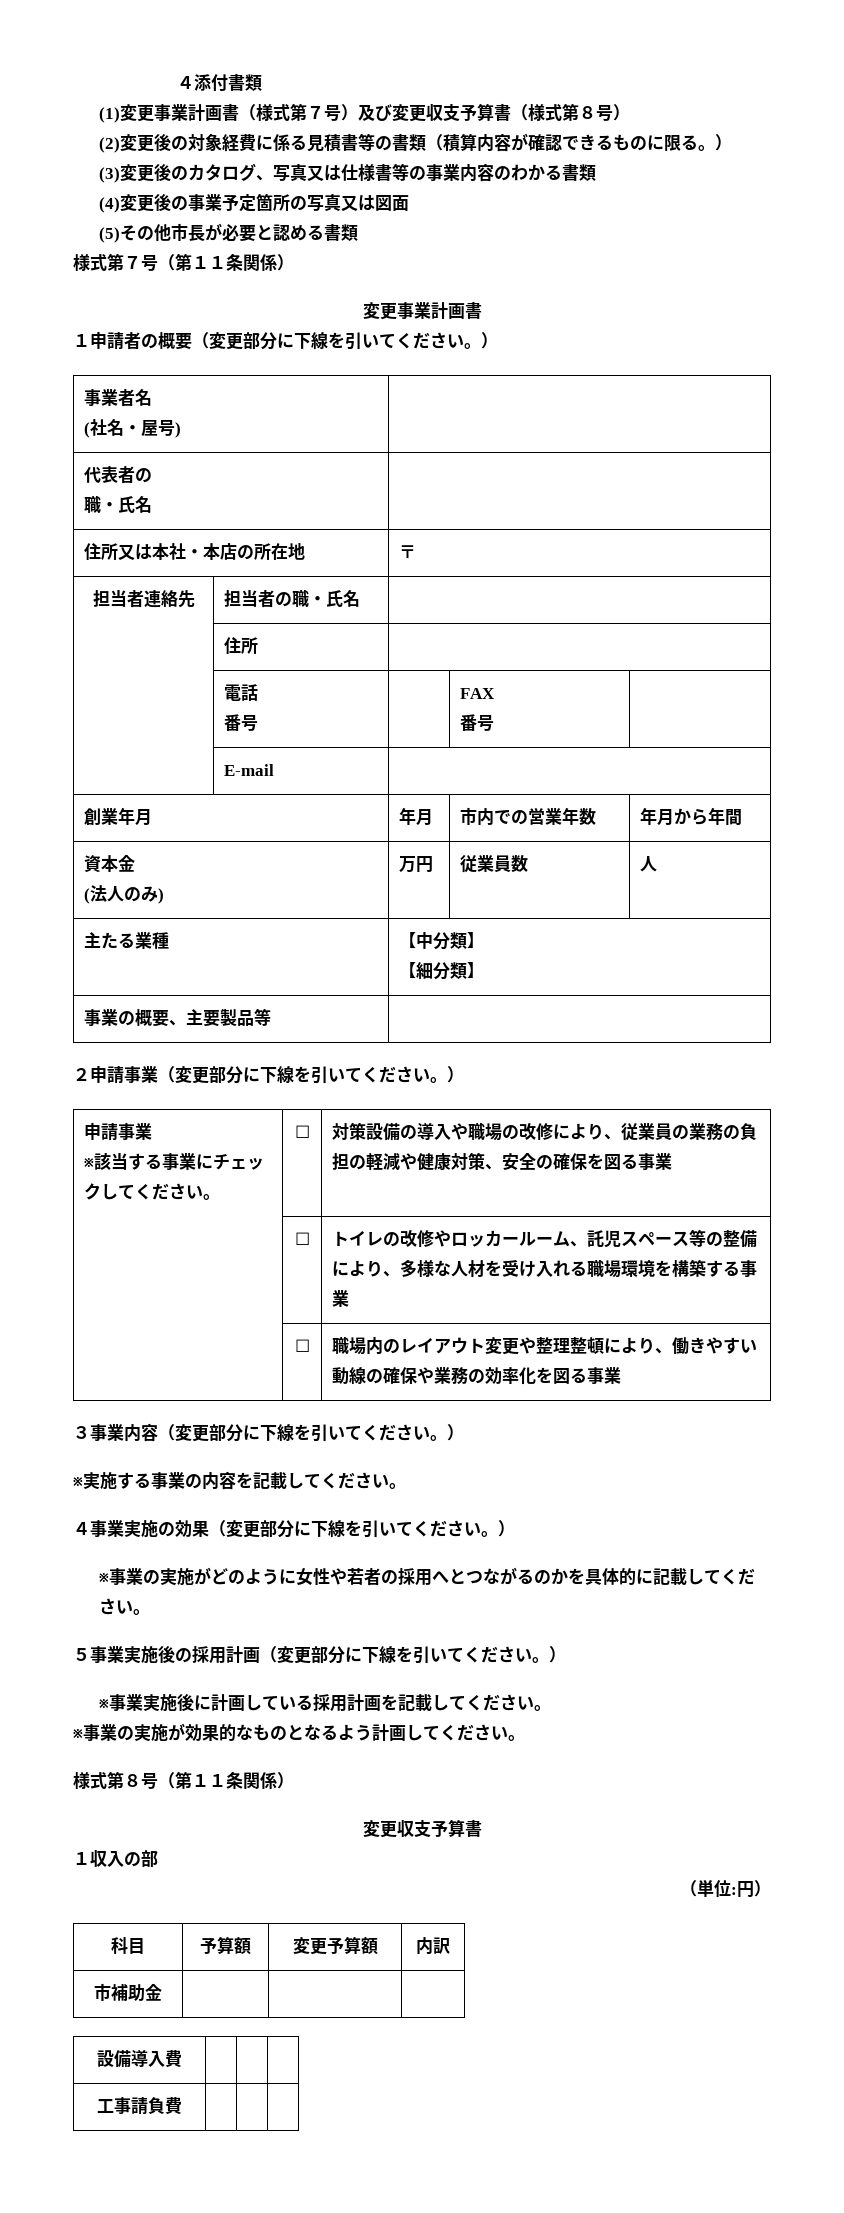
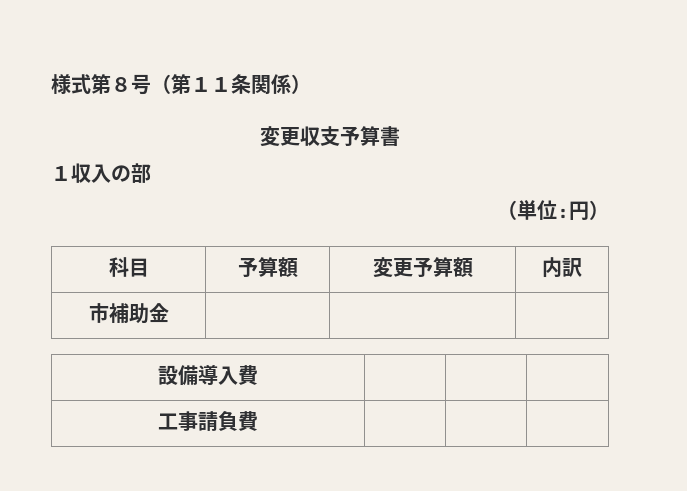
- ４添付書類
- (1)変更事業計画書（様式第７号）及び変更収支予算書（様式第８号）
- (2)変更後の対象経費に係る見積書等の書類（積算内容が確認できるものに限る。）
- (3)変更後のカタログ、写真又は仕様書等の事業内容のわかる書類
- (4)変更後の事業予定箇所の写真又は図面
- (5)その他市長が必要と認める書類
- 様式第７号（第１１条関係）
- 変更事業計画書
- １申請者の概要（変更部分に下線を引いてください。）
- 事業者名
- (社名・屋号) |
- 代表者の
- 職・氏名 |
- 住所又は本社・本店の所在地 | 〒
- 担当者連絡先 | 担当者の職・氏名 |
- | 住所 |
- | 電話
- 番号 | | FAX
- 番号 |
- | E-mail |
- 創業年月 | 年月 | 市内での営業年数 | 年月から年間
- 資本金
- (法人のみ) | 万円 | 従業員数 | 人
- 主たる業種 | 【中分類】
- 【細分類】
- 事業の概要、主要製品等 |
- ２申請事業（変更部分に下線を引いてください。）
- 申請事業
- ※該当する事業にチェックしてください。 | ☐ | 対策設備の導入や職場の改修により、従業員の業務の負担の軽減や健康対策、安全の確保を図る事業
- | ☐ | トイレの改修やロッカールーム、託児スペース等の整備により、多様な人材を受け入れる職場環境を構築する事業
- | ☐ | 職場内のレイアウト変更や整理整頓により、働きやすい動線の確保や業務の効率化を図る事業
- ３事業内容（変更部分に下線を引いてください。）
- ※実施する事業の内容を記載してください。
- ４事業実施の効果（変更部分に下線を引いてください。）
- ※事業の実施がどのように女性や若者の採用へとつながるのかを具体的に記載してください。
- ５事業実施後の採用計画（変更部分に下線を引いてください。）
- ※事業実施後に計画している採用計画を記載してください。
- ※事業の実施が効果的なものとなるよう計画してください。

